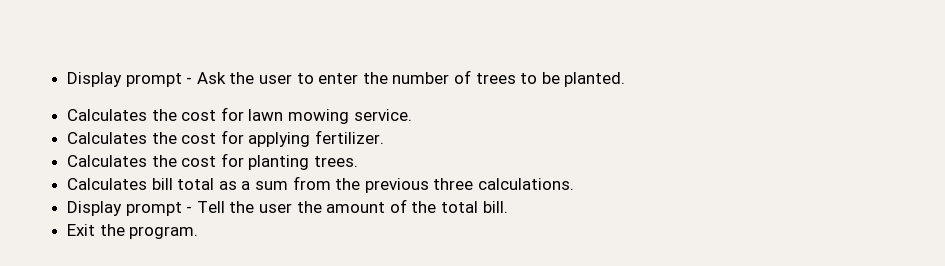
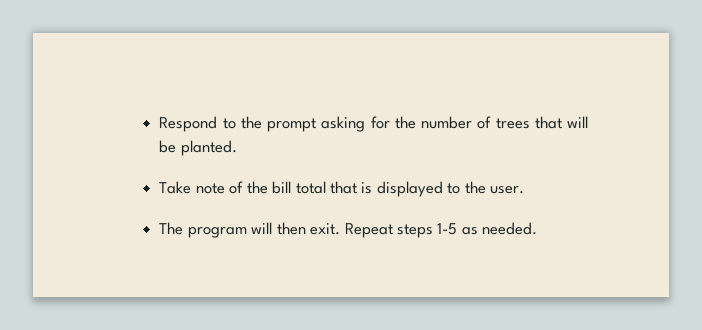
- Display prompt - Ask the user to enter the number of trees to be planted.
+ Respond to the prompt asking for the number of trees that will be planted.
- Calculates the cost for lawn mowing service.
- Calculates the cost for applying fertilizer.
- Calculates the cost for planting trees.
- Calculates bill total as a sum from the previous three calculations.
- Display prompt - Tell the user the amount of the total bill.
- Exit the program.
+ Take note of the bill total that is displayed to the user.
+ The program will then exit. Repeat steps 1-5 as needed.

